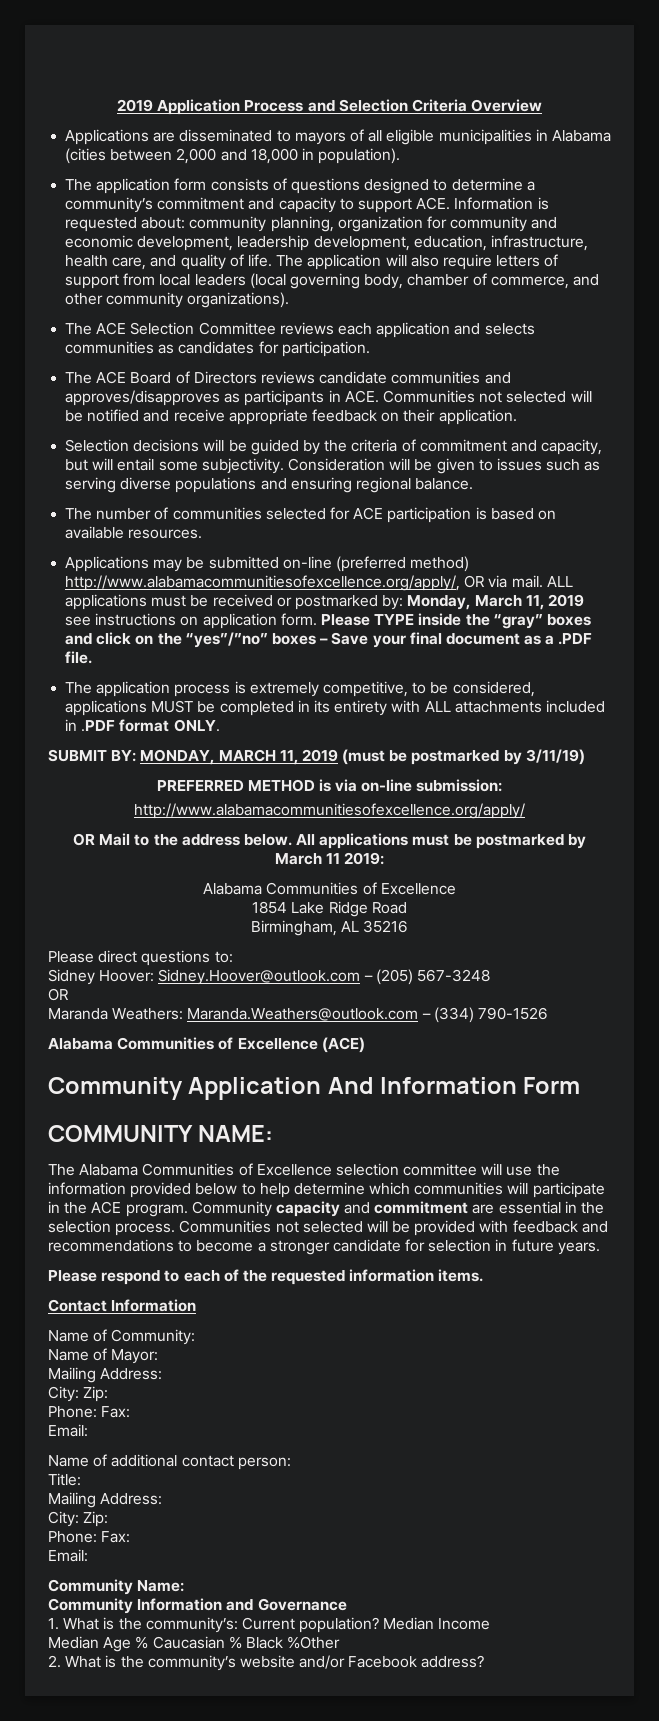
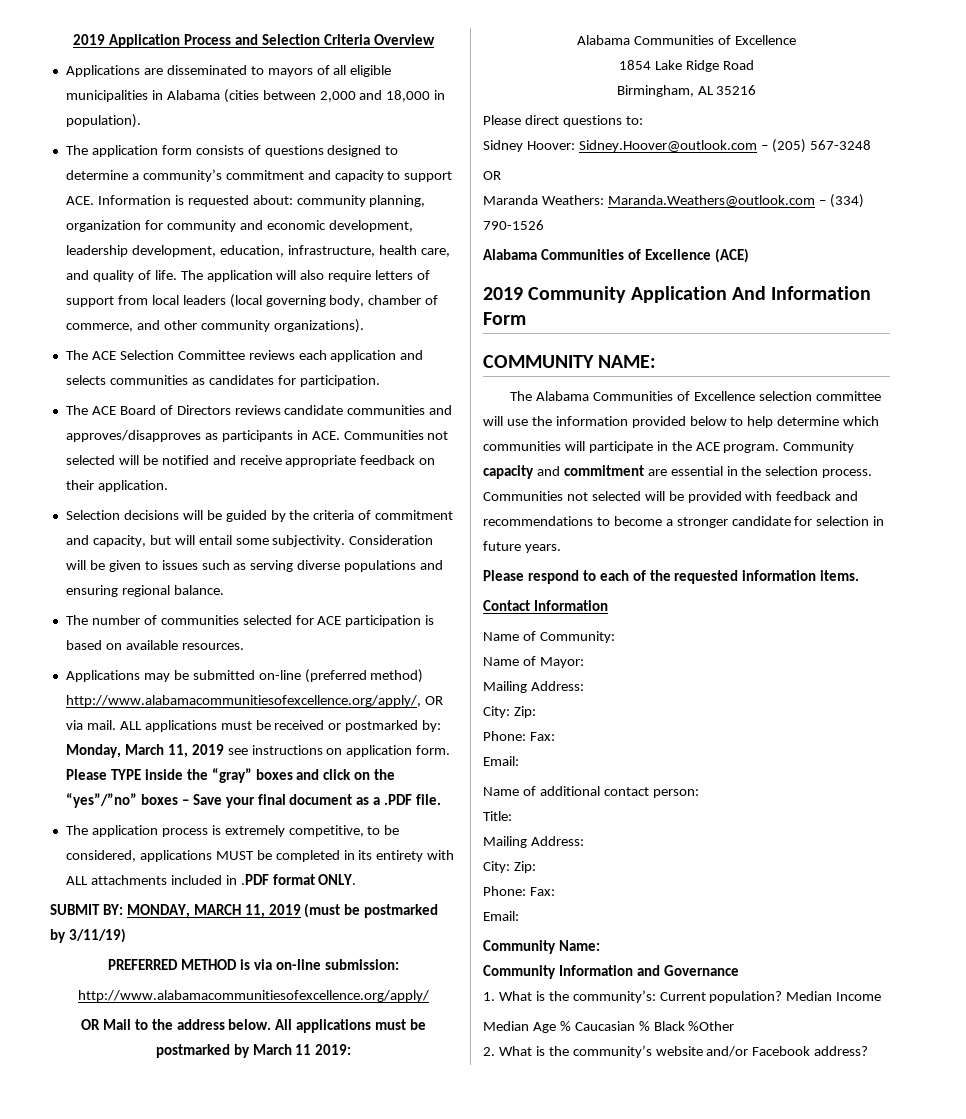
- Community Application And Information Form
+ 2019 Community Application And Information Form

